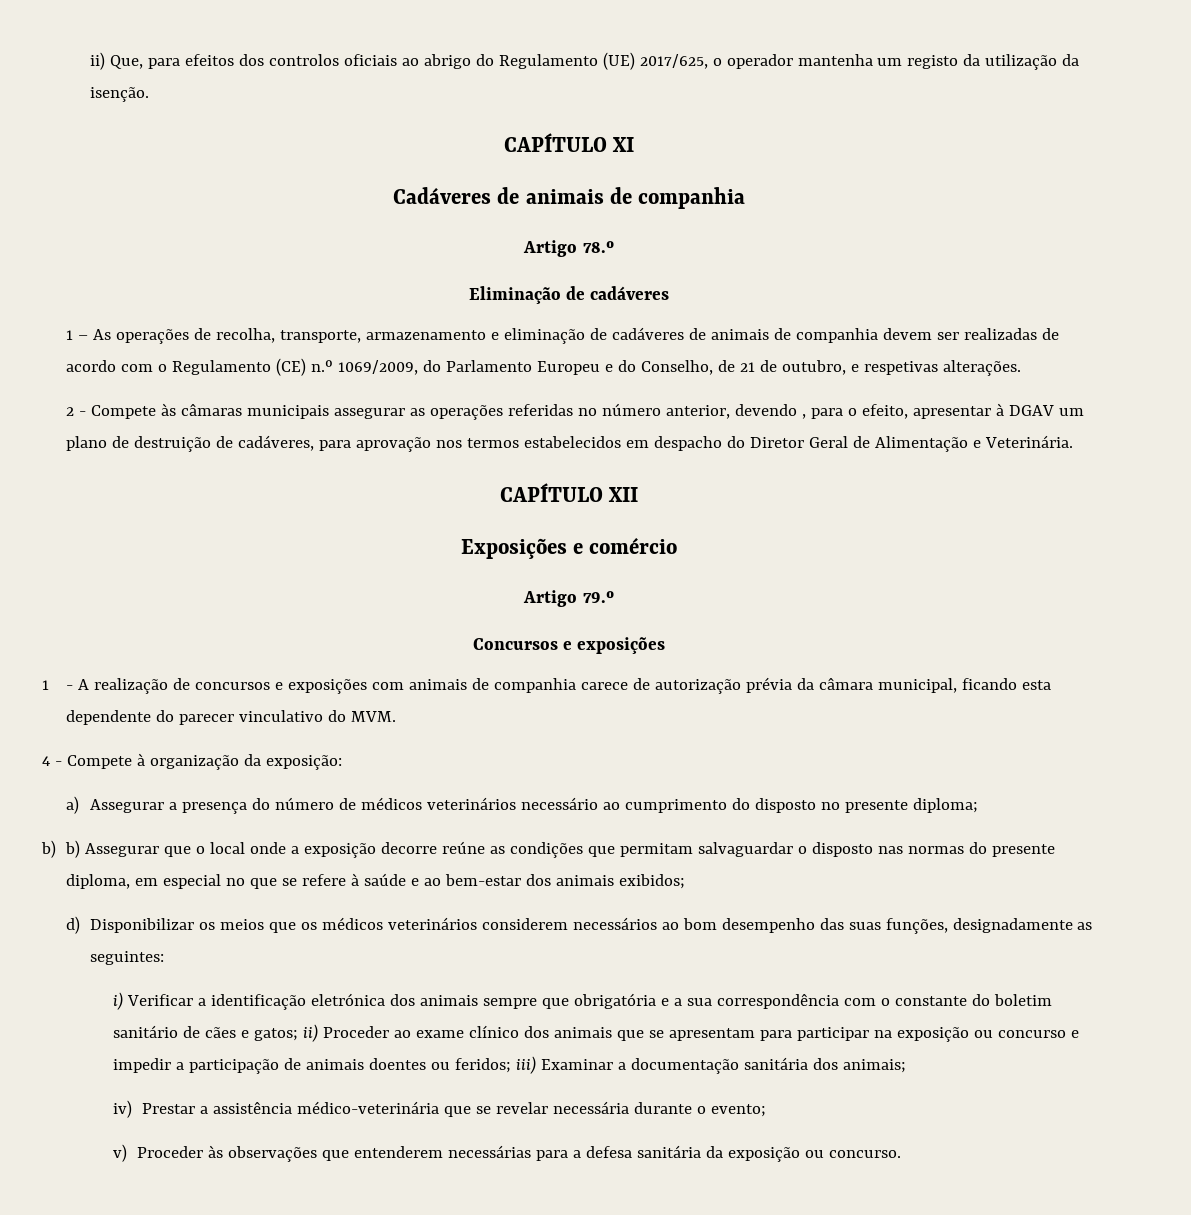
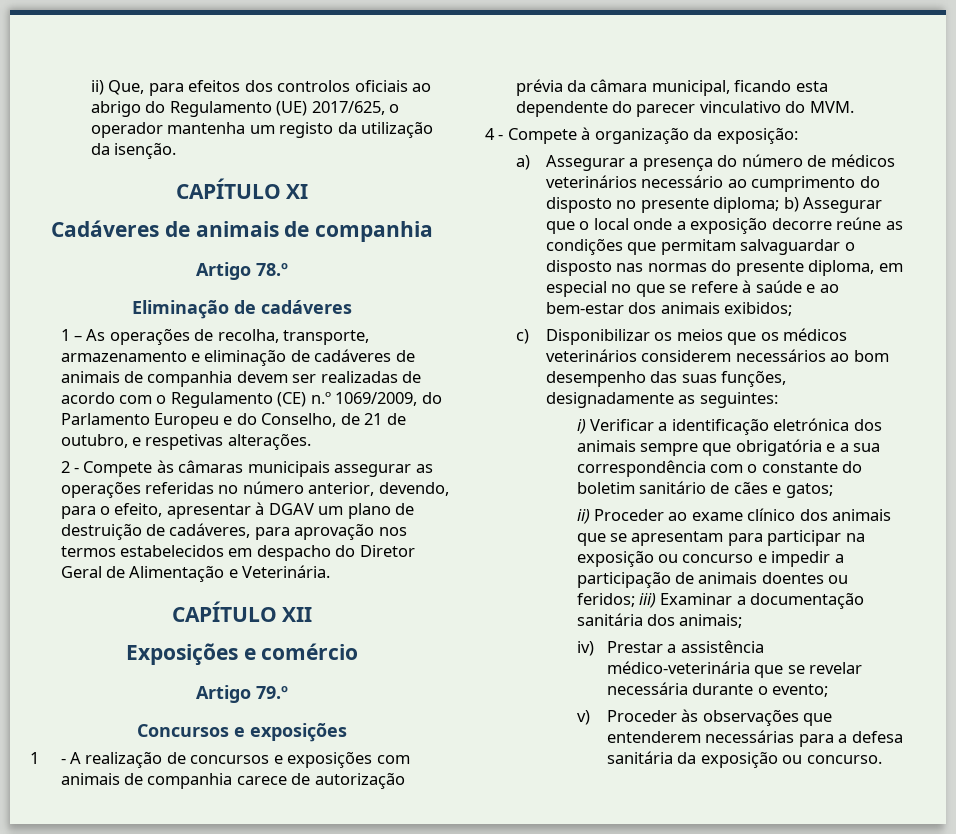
- 2 - Compete às câmaras municipais assegurar as operações referidas no número anterior, devendo , para o efeito, apresentar à DGAV um plano de destruição de cadáveres, para aprovação nos termos estabelecidos em despacho do Diretor Geral de Alimentação e Veterinária.
+ 2 - Compete às câmaras municipais assegurar as operações referidas no número anterior, devendo, para o efeito, apresentar à DGAV um plano de destruição de cadáveres, para aprovação nos termos estabelecidos em despacho do Diretor Geral de Alimentação e Veterinária.
- a) Assegurar a presença do número de médicos veterinários necessário ao cumprimento do disposto no presente diploma;
- b) b) Assegurar que o local onde a exposição decorre reúne as condições que permitam salvaguardar o disposto nas normas do presente diploma, em especial no que se refere à saúde e ao bem-estar dos animais exibidos;
+ a) Assegurar a presença do número de médicos veterinários necessário ao cumprimento do disposto no presente diploma; b) Assegurar que o local onde a exposição decorre reúne as condições que permitam salvaguardar o disposto nas normas do presente diploma, em especial no que se refere à saúde e ao bem-estar dos animais exibidos;
- d) Disponibilizar os meios que os médicos veterinários considerem necessários ao bom desempenho das suas funções, designadamente as seguintes:
+ c) Disponibilizar os meios que os médicos veterinários considerem necessários ao bom desempenho das suas funções, designadamente as seguintes:
- i) Verificar a identificação eletrónica dos animais sempre que obrigatória e a sua correspondência com o constante do boletim sanitário de cães e gatos; ii) Proceder ao exame clínico dos animais que se apresentam para participar na exposição ou concurso e impedir a participação de animais doentes ou feridos; iii) Examinar a documentação sanitária dos animais;
+ i) Verificar a identificação eletrónica dos animais sempre que obrigatória e a sua correspondência com o constante do boletim sanitário de cães e gatos;
+ ii) Proceder ao exame clínico dos animais que se apresentam para participar na exposição ou concurso e impedir a participação de animais doentes ou feridos; iii) Examinar a documentação sanitária dos animais;

